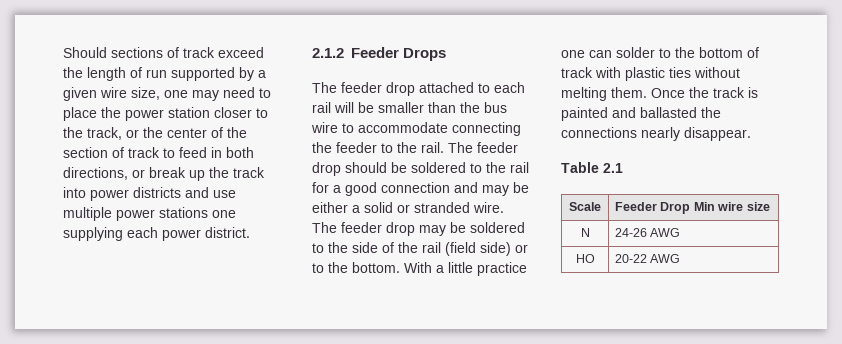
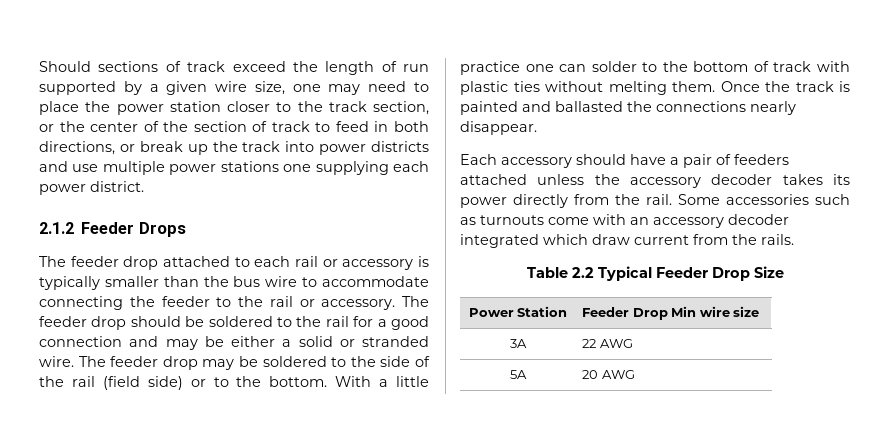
- Should sections of track exceed the length of run supported by a given wire size, one may need to place the power station closer to the track, or the center of the section of track to feed in both directions, or break up the track into power districts and use multiple power stations one supplying each power district.
+ Should sections of track exceed the length of run supported by a given wire size, one may need to place the power station closer to the track section, or the center of the section of track to feed in both directions, or break up the track into power districts and use multiple power stations one supplying each power district.
- The feeder drop attached to each rail will be smaller than the bus wire to accommodate connecting the feeder to the rail.
+ The feeder drop attached to each rail or accessory is typically smaller than the bus wire to accommodate connecting the feeder to the rail or accessory.
- Table 2.1
- Scale | Feeder Drop Min wire size
+ Each accessory should have a pair of feeders attached unless the accessory decoder takes its power directly from the rail. Some accessories such as turnouts come with an accessory decoder integrated which draw current from the rails.
+ Table 2.2 Typical Feeder Drop Size
+ Power Station | Feeder Drop Min wire size
- N | 24-26 AWG
+ 3A | 22 AWG
- HO | 20-22 AWG
+ 5A | 20 AWG

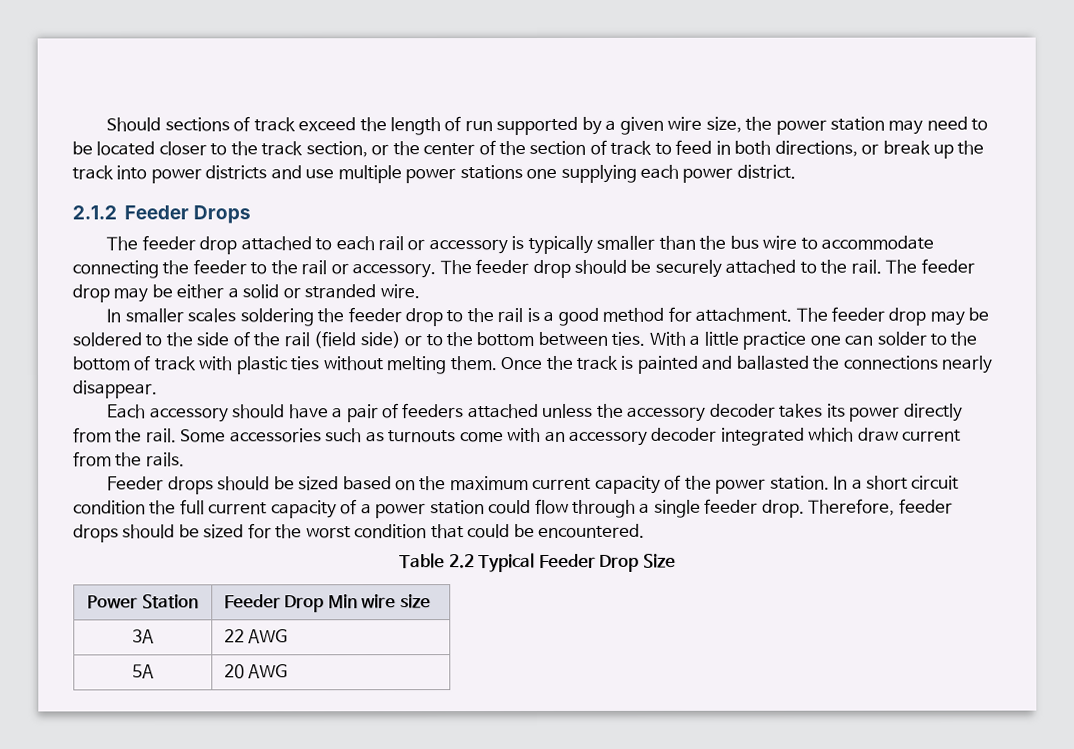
- Should sections of track exceed the length of run supported by a given wire size, one may need to place the power station closer to the track section, or the center of the section of track to feed in both directions, or break up the track into power districts and use multiple power stations one supplying each power district.
+ Should sections of track exceed the length of run supported by a given wire size, the power station may need to be located closer to the track section, or the center of the section of track to feed in both directions, or break up the track into power districts and use multiple power stations one supplying each power district.
- The feeder drop should be soldered to the rail for a good connection and may be either a solid or stranded wire.
+ The feeder drop should be securely attached to the rail. The feeder drop may be either a solid or stranded wire.
+ In smaller scales soldering the feeder drop to the rail is a good method for attachment.
- The feeder drop may be soldered to the side of the rail (field side) or to the bottom.
+ The feeder drop may be soldered to the side of the rail (field side) or to the bottom between ties.
+ Feeder drops should be sized based on the maximum current capacity of the power station. In a short circuit condition the full current capacity of a power station could flow through a single feeder drop. Therefore, feeder drops should be sized for the worst condition that could be encountered.

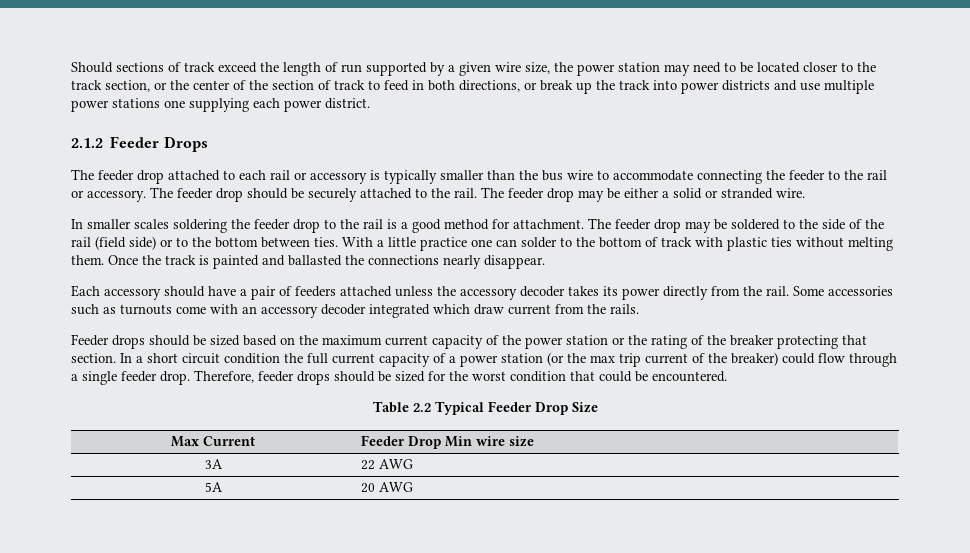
- Feeder drops should be sized based on the maximum current capacity of the power station.
+ Feeder drops should be sized based on the maximum current capacity of the power station or the rating of the breaker protecting that section.
- In a short circuit condition the full current capacity of a power station could flow through a single feeder drop.
+ In a short circuit condition the full current capacity of a power station (or the max trip current of the breaker) could flow through a single feeder drop.
- Power Station | Feeder Drop Min wire size
+ Max Current | Feeder Drop Min wire size

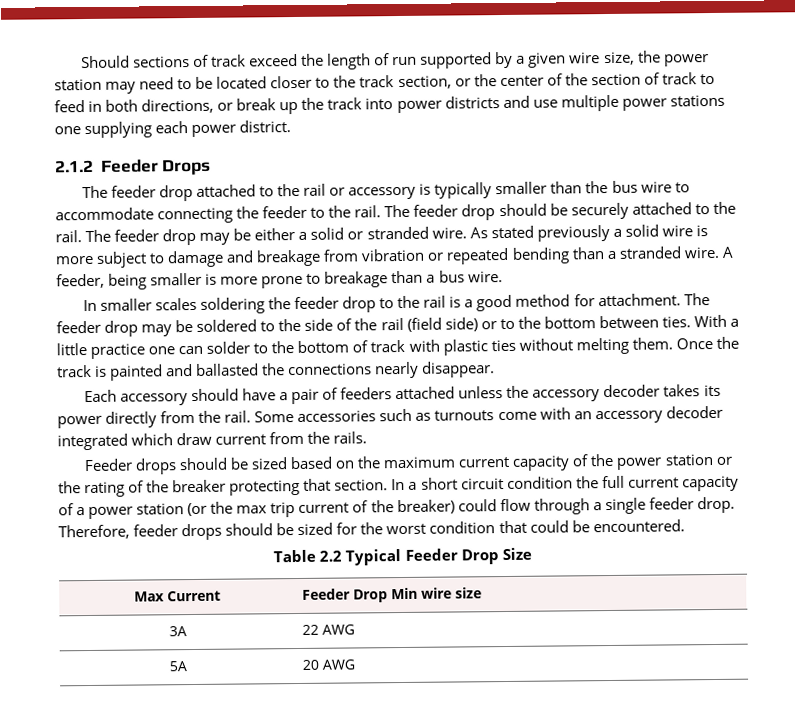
- The feeder drop attached to each rail or accessory is typically smaller than the bus wire to accommodate connecting the feeder to the rail or accessory.
+ The feeder drop attached to the rail or accessory is typically smaller than the bus wire to accommodate connecting the feeder to the rail.
+ As stated previously a solid wire is more subject to damage and breakage from vibration or repeated bending than a stranded wire. A feeder, being smaller is more prone to breakage than a bus wire.

